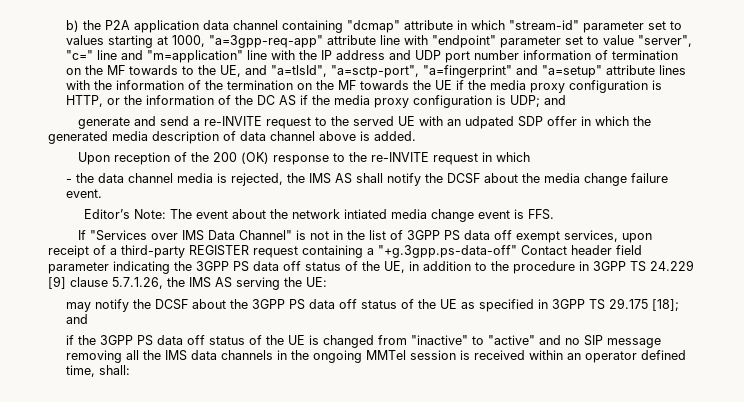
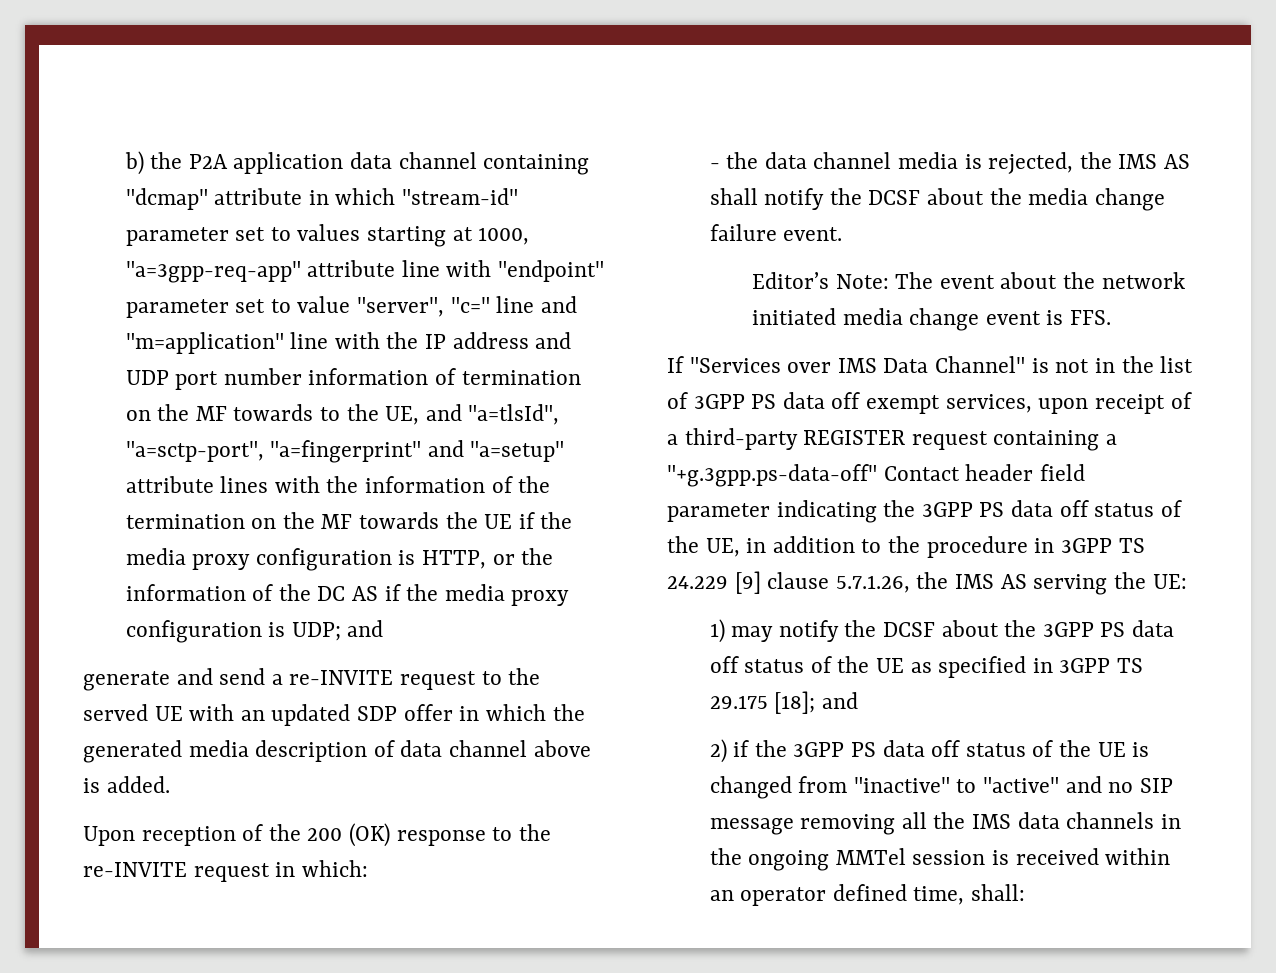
- generate and send a re-INVITE request to the served UE with an udpated SDP offer in which the generated media description of data channel above is added.
+ generate and send a re-INVITE request to the served UE with an updated SDP offer in which the generated media description of data channel above is added.
- Upon reception of the 200 (OK) response to the re-INVITE request in which
+ Upon reception of the 200 (OK) response to the re-INVITE request in which:
- Editor’s Note: The event about the network intiated media change event is FFS.
+ Editor’s Note: The event about the network initiated media change event is FFS.
- may notify the DCSF about the 3GPP PS data off status of the UE as specified in 3GPP TS 29.175 [18]; and
+ 1) may notify the DCSF about the 3GPP PS data off status of the UE as specified in 3GPP TS 29.175 [18]; and
- if the 3GPP PS data off status of the UE is changed from "inactive" to "active" and no SIP message removing all the IMS data channels in the ongoing MMTel session is received within an operator defined time, shall:
+ 2) if the 3GPP PS data off status of the UE is changed from "inactive" to "active" and no SIP message removing all the IMS data channels in the ongoing MMTel session is received within an operator defined time, shall:

